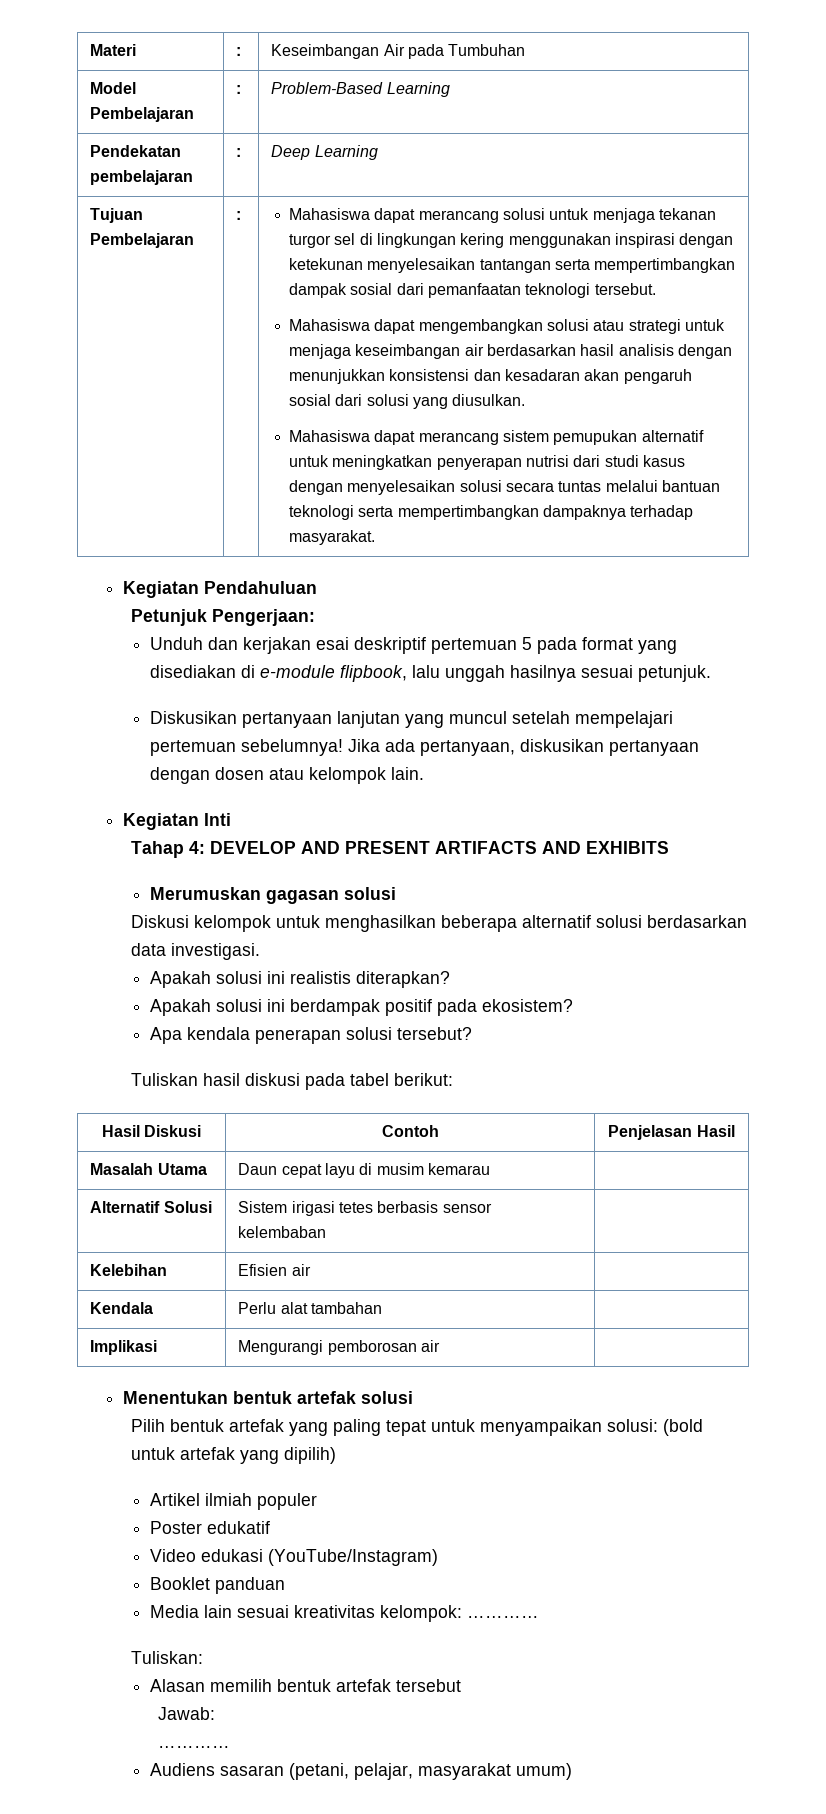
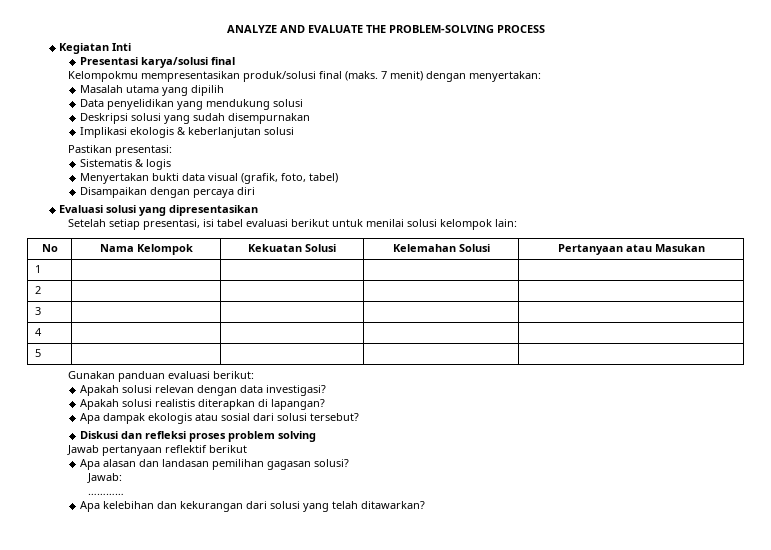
- Materi | : | Keseimbangan Air pada Tumbuhan
- Model Pembelajaran | : | Problem-Based Learning
- Pendekatan pembelajaran | : | Deep Learning
- Tujuan Pembelajaran | : | Mahasiswa dapat merancang solusi untuk menjaga tekanan turgor sel di lingkungan kering menggunakan inspirasi dengan ketekunan menyelesaikan tantangan serta mempertimbangkan dampak sosial dari pemanfaatan teknologi tersebut.
- Mahasiswa dapat mengembangkan solusi atau strategi untuk menjaga keseimbangan air berdasarkan hasil analisis dengan menunjukkan konsistensi dan kesadaran akan pengaruh sosial dari solusi yang diusulkan.
- Mahasiswa dapat merancang sistem pemupukan alternatif untuk meningkatkan penyerapan nutrisi dari studi kasus dengan menyelesaikan solusi secara tuntas melalui bantuan teknologi serta mempertimbangkan dampaknya terhadap masyarakat.
- Kegiatan Pendahuluan
- Petunjuk Pengerjaan:
- Unduh dan kerjakan esai deskriptif pertemuan 5 pada format yang disediakan di e-module flipbook, lalu unggah hasilnya sesuai petunjuk.
- Diskusikan pertanyaan lanjutan yang muncul setelah mempelajari pertemuan sebelumnya! Jika ada pertanyaan, diskusikan pertanyaan dengan dosen atau kelompok lain.
+ ANALYZE AND EVALUATE THE PROBLEM-SOLVING PROCESS
  Kegiatan Inti
- Tahap 4: DEVELOP AND PRESENT ARTIFACTS AND EXHIBITS
- Merumuskan gagasan solusi
- Diskusi kelompok untuk menghasilkan beberapa alternatif solusi berdasarkan data investigasi.
- Apakah solusi ini realistis diterapkan?
- Apakah solusi ini berdampak positif pada ekosistem?
- Apa kendala penerapan solusi tersebut?
- Tuliskan hasil diskusi pada tabel berikut:
- Hasil Diskusi | Contoh | Penjelasan Hasil
- Masalah Utama | Daun cepat layu di musim kemarau |
- Alternatif Solusi | Sistem irigasi tetes berbasis sensor kelembaban |
- Kelebihan | Efisien air |
- Kendala | Perlu alat tambahan |
- Implikasi | Mengurangi pemborosan air |
- Menentukan bentuk artefak solusi
- Pilih bentuk artefak yang paling tepat untuk menyampaikan solusi: (bold untuk artefak yang dipilih)
- Artikel ilmiah populer
- Poster edukatif
- Video edukasi (YouTube/Instagram)
- Booklet panduan
- Media lain sesuai kreativitas kelompok: …………
- Tuliskan:
- Alasan memilih bentuk artefak tersebut
+ Presentasi karya/solusi final
+ Kelompokmu mempresentasikan produk/solusi final (maks. 7 menit) dengan menyertakan:
+ Masalah utama yang dipilih
+ Data penyelidikan yang mendukung solusi
+ Deskripsi solusi yang sudah disempurnakan
+ Implikasi ekologis & keberlanjutan solusi
+ Pastikan presentasi:
+ Sistematis & logis
+ Menyertakan bukti data visual (grafik, foto, tabel)
+ Disampaikan dengan percaya diri
+ Evaluasi solusi yang dipresentasikan
+ Setelah setiap presentasi, isi tabel evaluasi berikut untuk menilai solusi kelompok lain:
+ No | Nama Kelompok | Kekuatan Solusi | Kelemahan Solusi | Pertanyaan atau Masukan
+ 1 | | | |
+ 2 | | | |
+ 3 | | | |
+ 4 | | | |
+ 5 | | | |
+ Gunakan panduan evaluasi berikut:
+ Apakah solusi relevan dengan data investigasi?
+ Apakah solusi realistis diterapkan di lapangan?
+ Apa dampak ekologis atau sosial dari solusi tersebut?
+ Diskusi dan refleksi proses problem solving
+ Jawab pertanyaan reflektif berikut
+ Apa alasan dan landasan pemilihan gagasan solusi?
  Jawab:
  …………
- Audiens sasaran (petani, pelajar, masyarakat umum)
+ Apa kelebihan dan kekurangan dari solusi yang telah ditawarkan?

